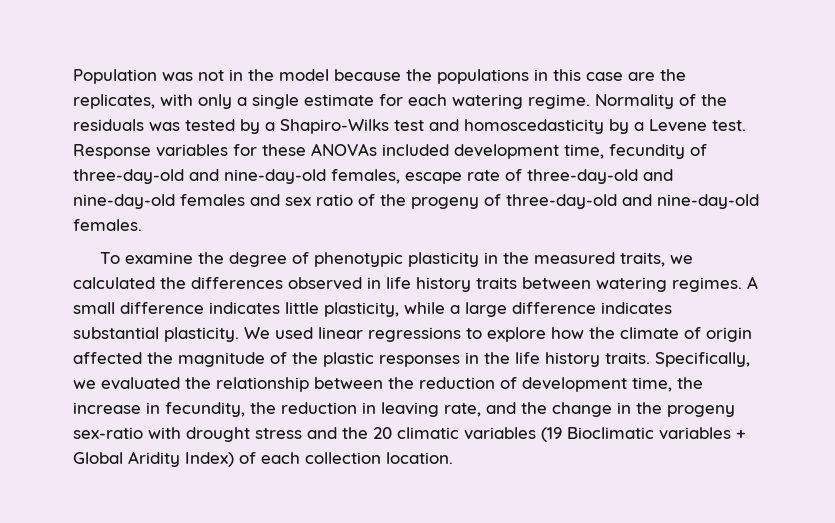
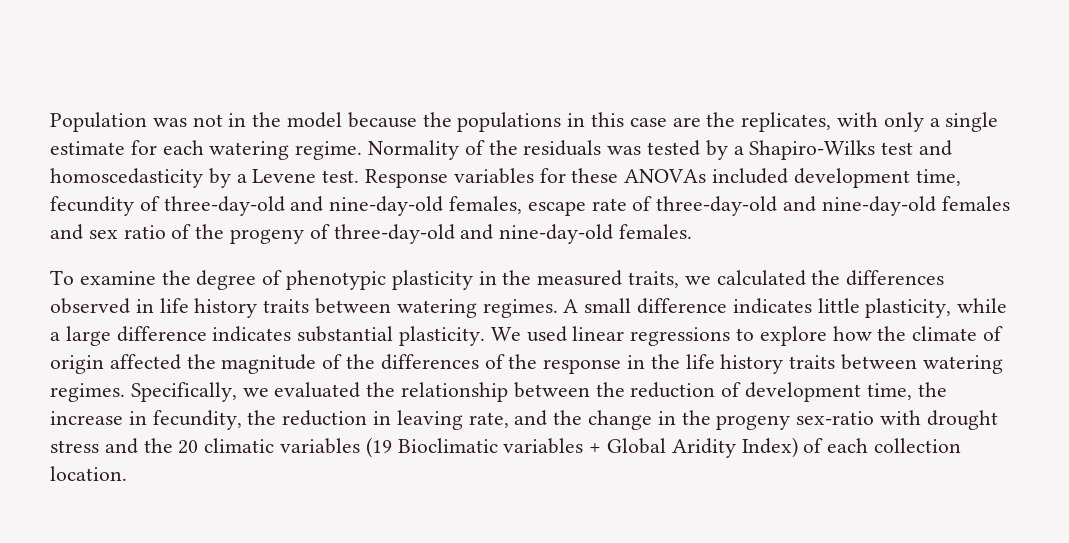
- We used linear regressions to explore how the climate of origin affected the magnitude of the plastic responses in the life history traits.
+ We used linear regressions to explore how the climate of origin affected the magnitude of the differences of the response in the life history traits between watering regimes.

